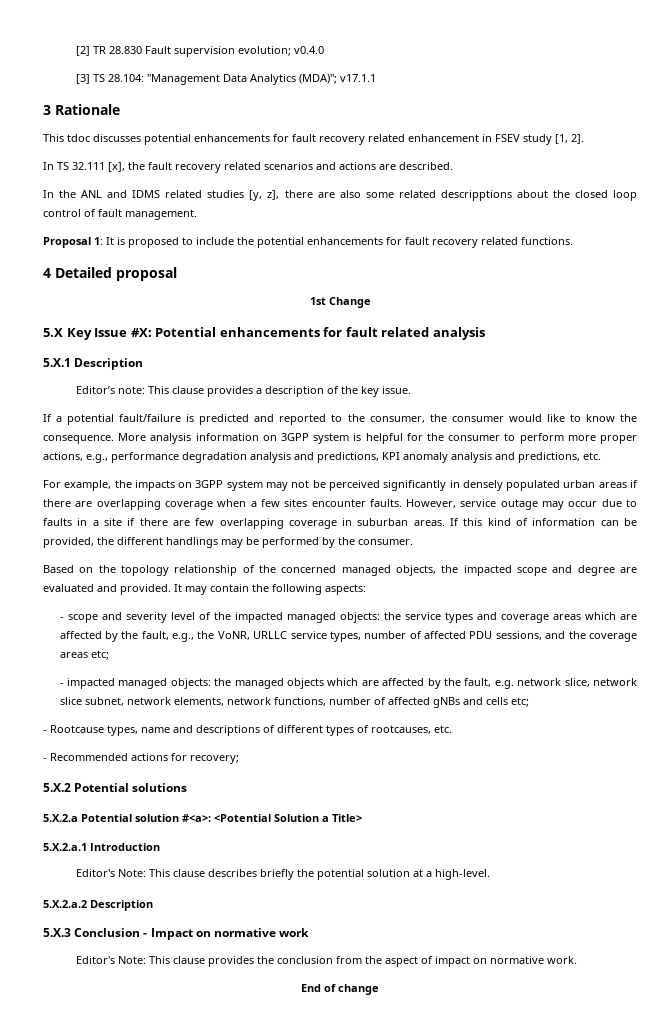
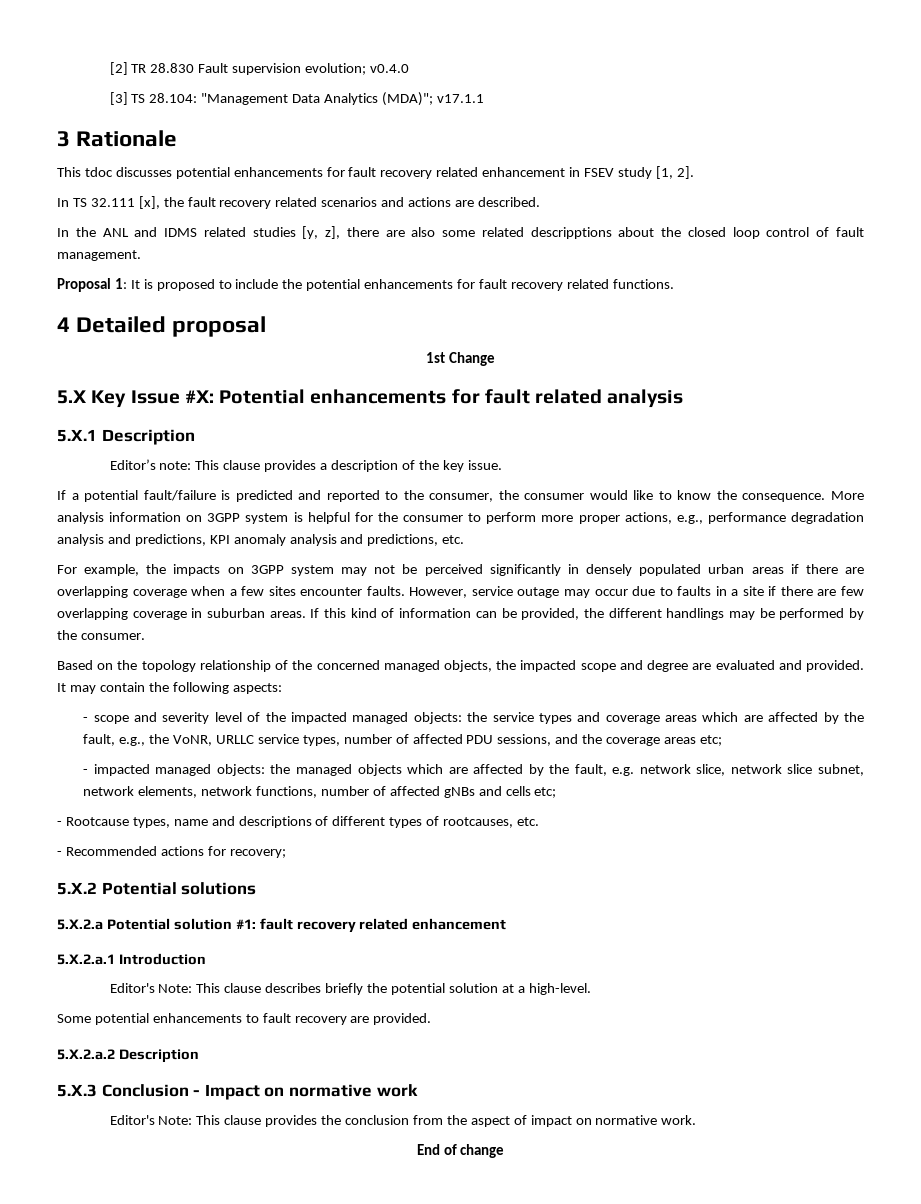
- 5.X.2.a Potential solution #<a>: <Potential Solution a Title>
+ 5.X.2.a Potential solution #1: fault recovery related enhancement
+ Some potential enhancements to fault recovery are provided.

